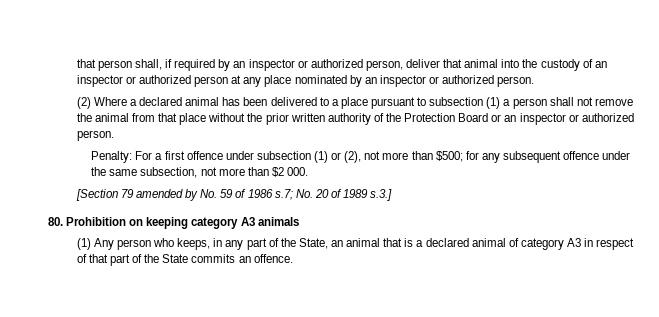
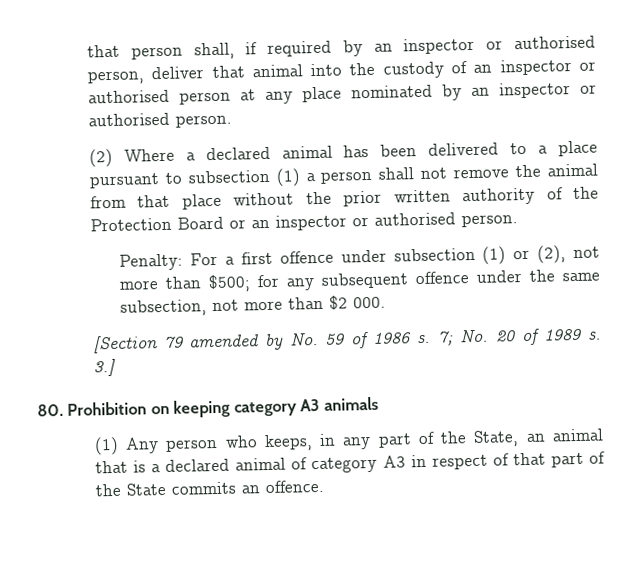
- that person shall, if required by an inspector or authorized person, deliver that animal into the custody of an inspector or authorized person at any place nominated by an inspector or authorized person.
+ that person shall, if required by an inspector or authorised person, deliver that animal into the custody of an inspector or authorised person at any place nominated by an inspector or authorised person.
- (2) Where a declared animal has been delivered to a place pursuant to subsection (1) a person shall not remove the animal from that place without the prior written authority of the Protection Board or an inspector or authorized person.
+ (2) Where a declared animal has been delivered to a place pursuant to subsection (1) a person shall not remove the animal from that place without the prior written authority of the Protection Board or an inspector or authorised person.
- [Section 79 amended by No. 59 of 1986 s.7; No. 20 of 1989 s.3.]
+ [Section 79 amended by No. 59 of 1986 s. 7; No. 20 of 1989 s. 3.]

